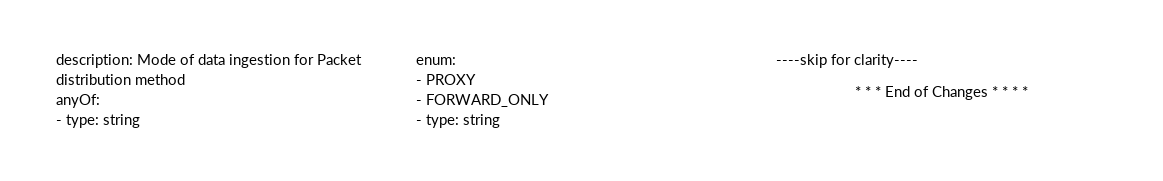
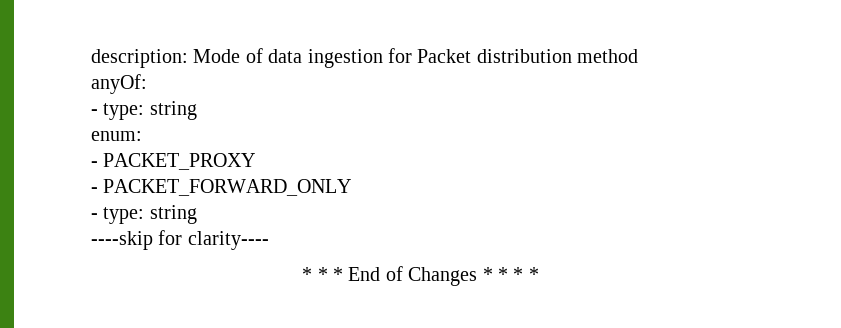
- - PROXY
- - FORWARD_ONLY
+ - PACKET_PROXY
+ - PACKET_FORWARD_ONLY

